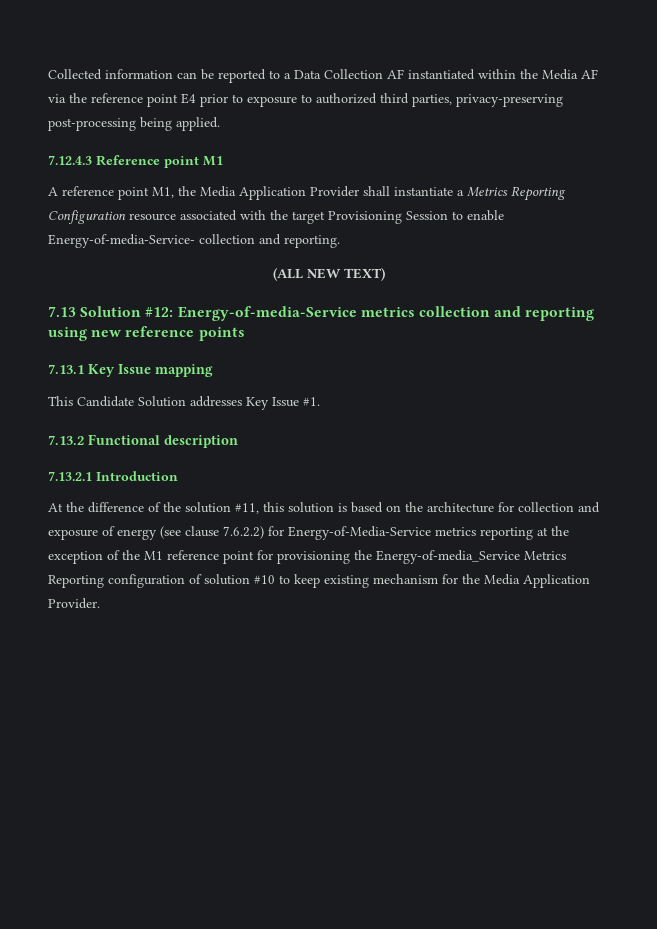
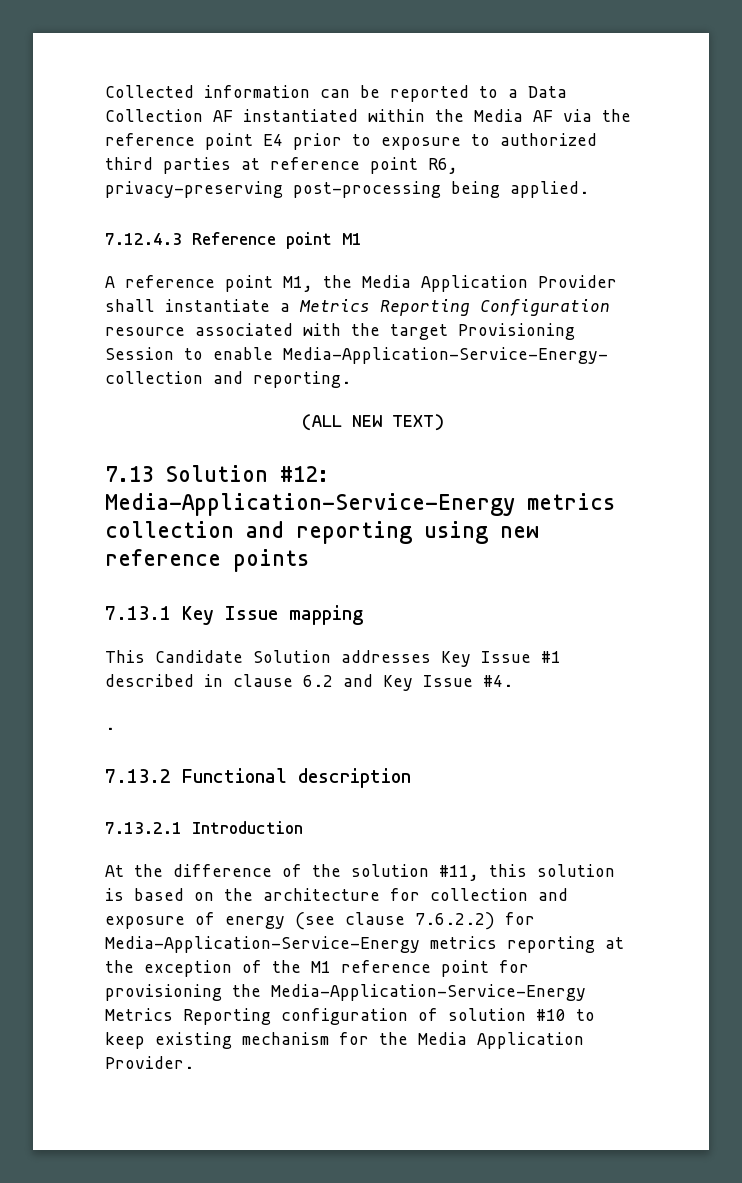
- Collected information can be reported to a Data Collection AF instantiated within the Media AF via the reference point E4 prior to exposure to authorized third parties, privacy-preserving post-processing being applied.
+ Collected information can be reported to a Data Collection AF instantiated within the Media AF via the reference point E4 prior to exposure to authorized third parties at reference point R6, privacy-preserving post-processing being applied.
- A reference point M1, the Media Application Provider shall instantiate a Metrics Reporting Configuration resource associated with the target Provisioning Session to enable Energy-of-media-Service- collection and reporting.
+ A reference point M1, the Media Application Provider shall instantiate a Metrics Reporting Configuration resource associated with the target Provisioning Session to enable Media-Application-Service-Energy- collection and reporting.
- 7.13 Solution #12: Energy-of-media-Service metrics collection and reporting using new reference points
+ 7.13 Solution #12: Media-Application-Service-Energy metrics collection and reporting using new reference points
- This Candidate Solution addresses Key Issue #1.
+ This Candidate Solution addresses Key Issue #1 described in clause 6.2 and Key Issue #4.
+ .
- At the difference of the solution #11, this solution is based on the architecture for collection and exposure of energy (see clause 7.6.2.2) for Energy-of-Media-Service metrics reporting at the exception of the M1 reference point for provisioning the Energy-of-media_Service Metrics Reporting configuration of solution #10 to keep existing mechanism for the Media Application Provider.
+ At the difference of the solution #11, this solution is based on the architecture for collection and exposure of energy (see clause 7.6.2.2) for Media-Application-Service-Energy metrics reporting at the exception of the M1 reference point for provisioning the Media-Application-Service-Energy Metrics Reporting configuration of solution #10 to keep existing mechanism for the Media Application Provider.

